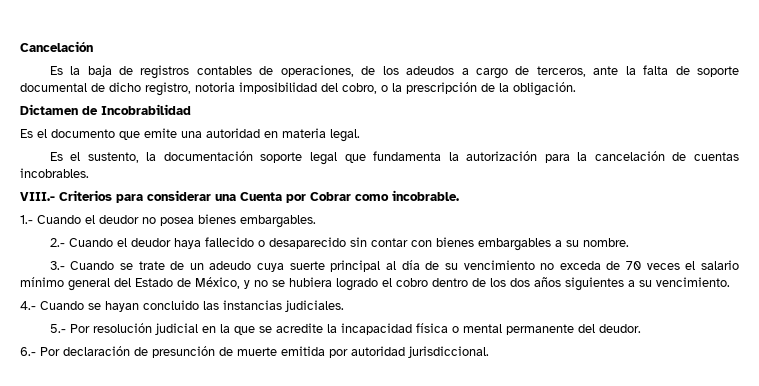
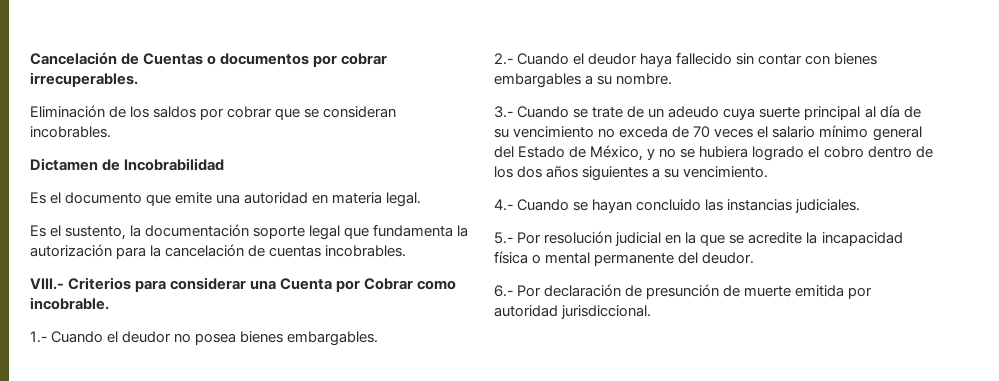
- Cancelación
- Es la baja de registros contables de operaciones, de los adeudos a cargo de terceros, ante la falta de soporte documental de dicho registro, notoria imposibilidad del cobro, o la prescripción de la obligación.
+ Cancelación de Cuentas o documentos por cobrar irrecuperables.
+ Eliminación de los saldos por cobrar que se consideran incobrables.
- 2.- Cuando el deudor haya fallecido o desaparecido sin contar con bienes embargables a su nombre.
+ 2.- Cuando el deudor haya fallecido sin contar con bienes embargables a su nombre.

